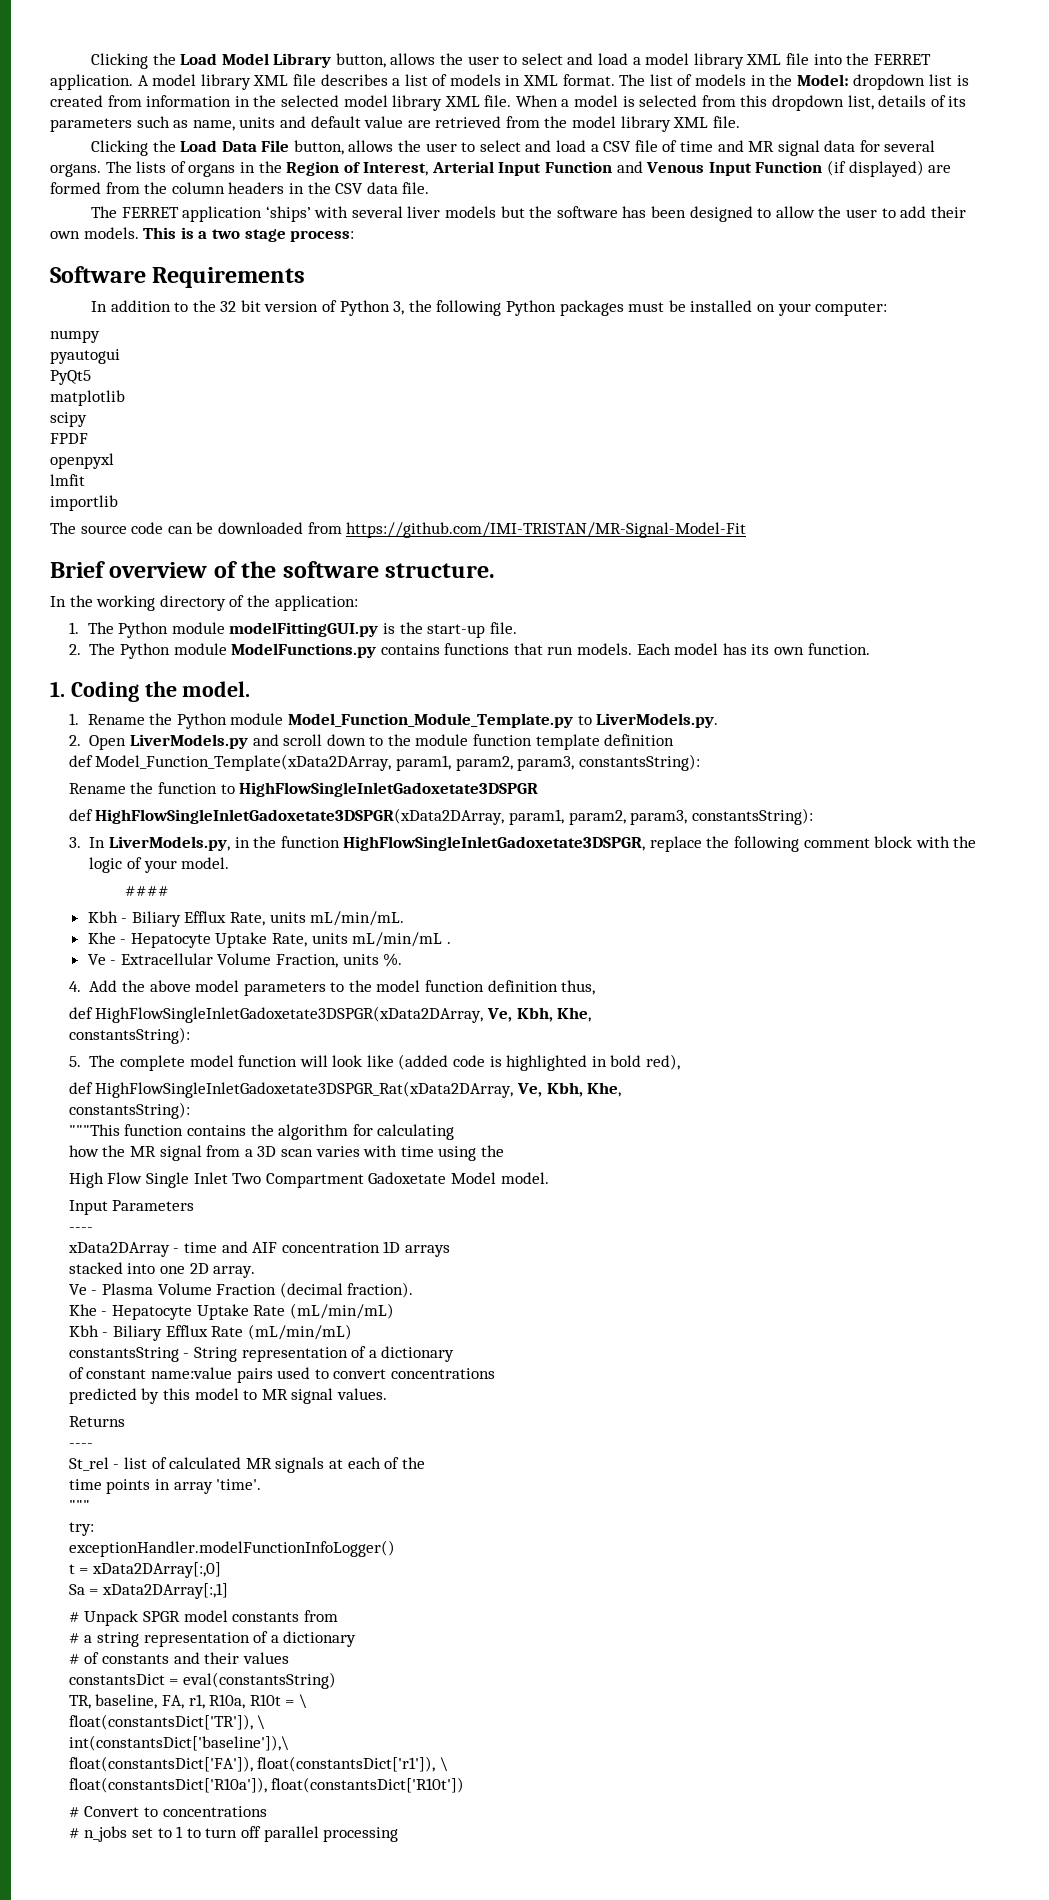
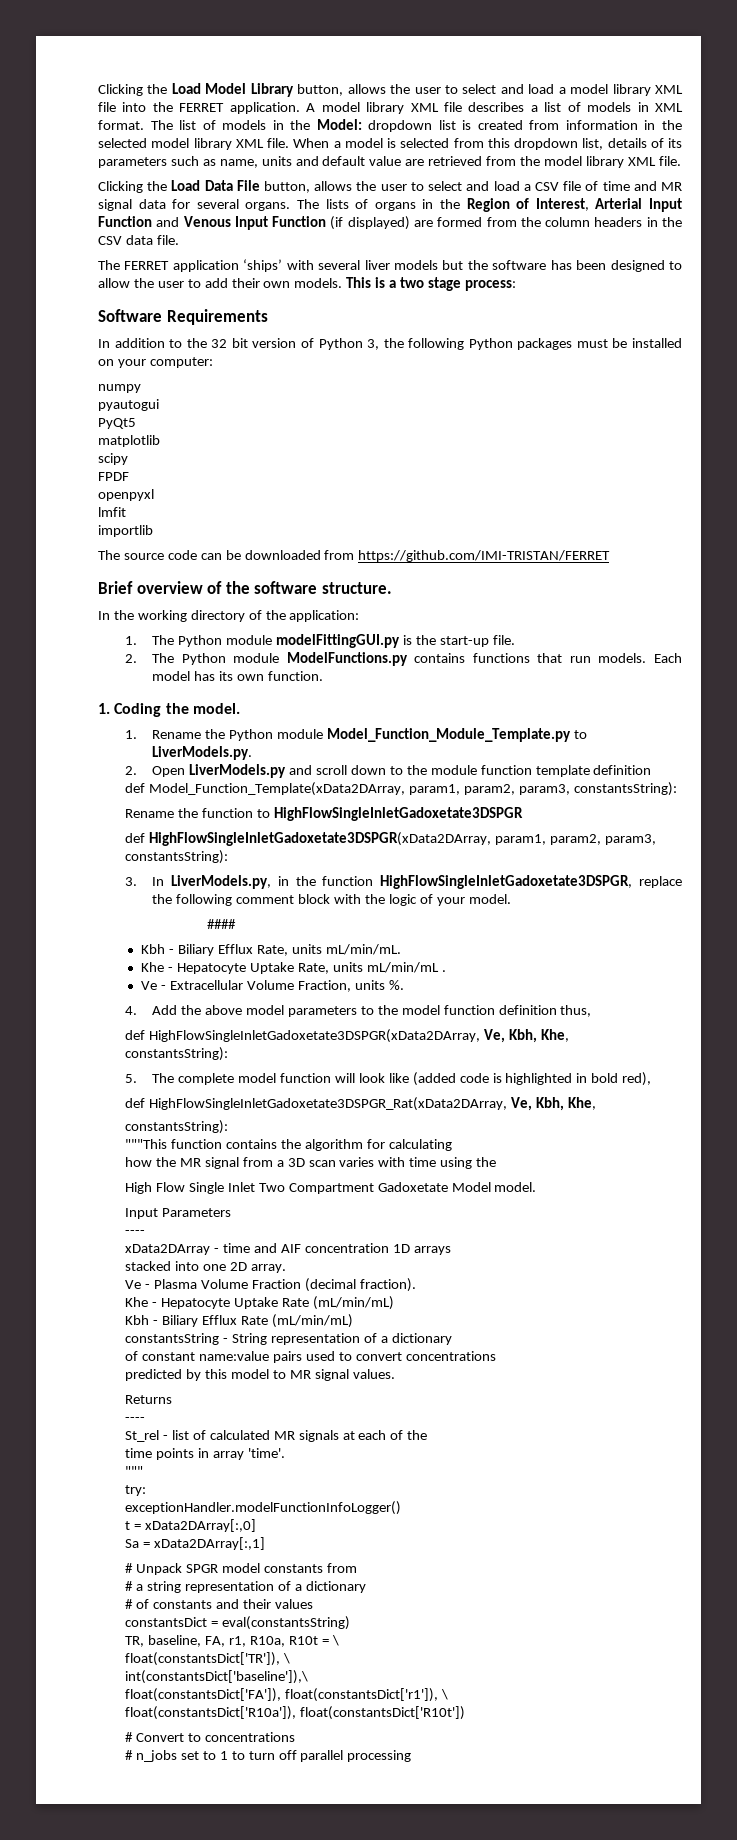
- The source code can be downloaded from https://github.com/IMI-TRISTAN/MR-Signal-Model-Fit
+ The source code can be downloaded from https://github.com/IMI-TRISTAN/FERRET

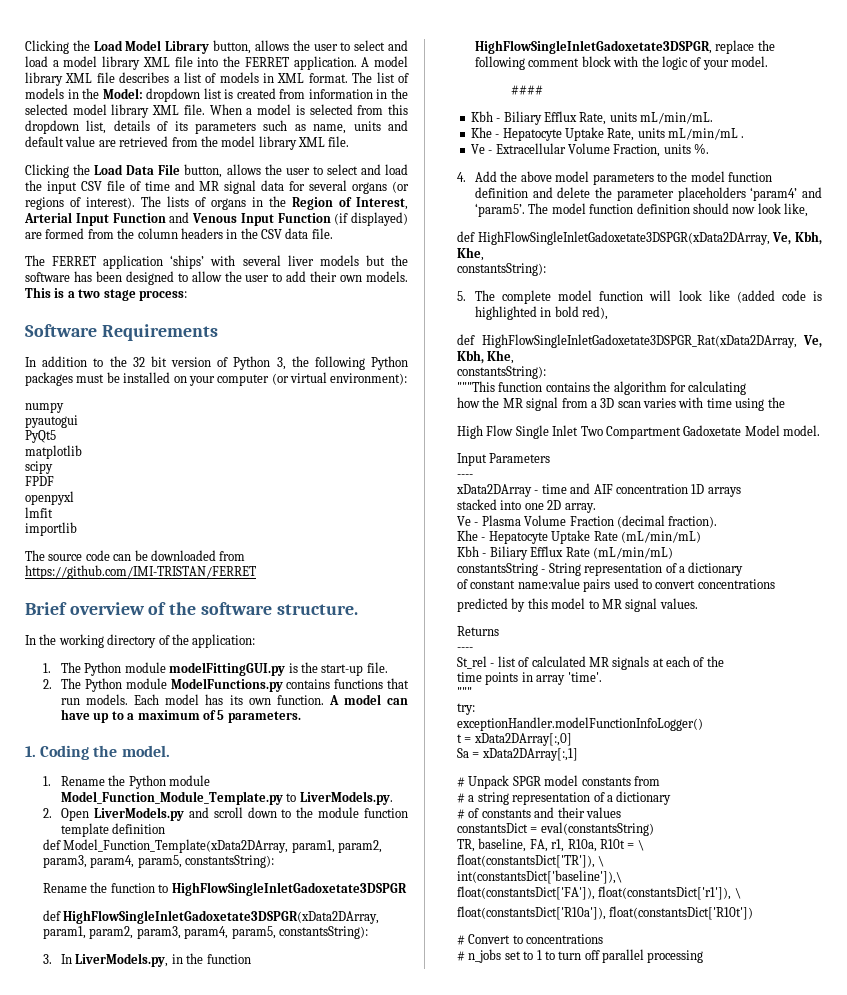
- Clicking the Load Data File button, allows the user to select and load a CSV file of time and MR signal data for several organs.
+ Clicking the Load Data File button, allows the user to select and load the input CSV file of time and MR signal data for several organs (or regions of interest).
- In addition to the 32 bit version of Python 3, the following Python packages must be installed on your computer:
+ In addition to the 32 bit version of Python 3, the following Python packages must be installed on your computer (or virtual environment):
+ A model can have up to a maximum of 5 parameters.
- def Model_Function_Template(xData2DArray, param1, param2, param3, constantsString):
+ def Model_Function_Template(xData2DArray, param1, param2, param3, param4, param5, constantsString):
- def HighFlowSingleInletGadoxetate3DSPGR(xData2DArray, param1, param2, param3, constantsString):
+ def HighFlowSingleInletGadoxetate3DSPGR(xData2DArray, param1, param2, param3, param4, param5, constantsString):
- 4. Add the above model parameters to the model function definition thus,
+ 4. Add the above model parameters to the model function definition and delete the parameter placeholders ‘param4’ and ‘param5’. The model function definition should now look like,

